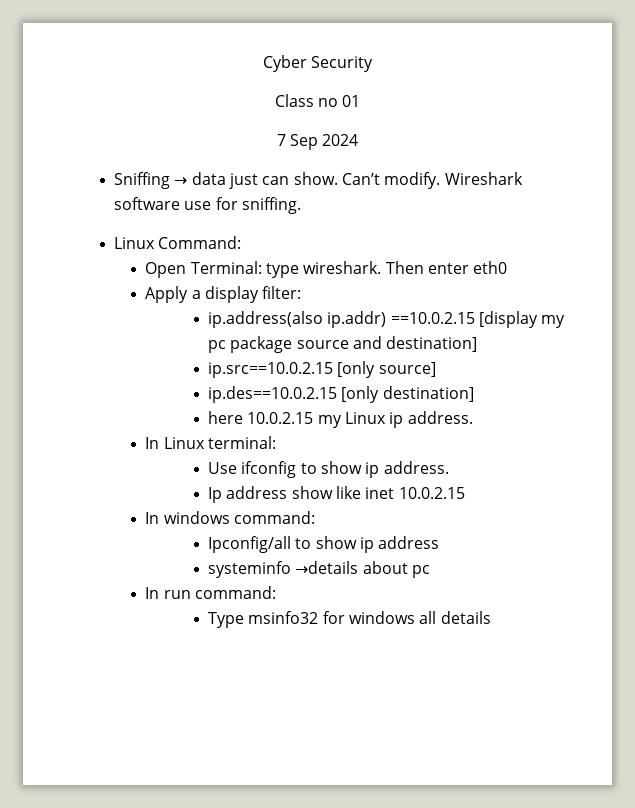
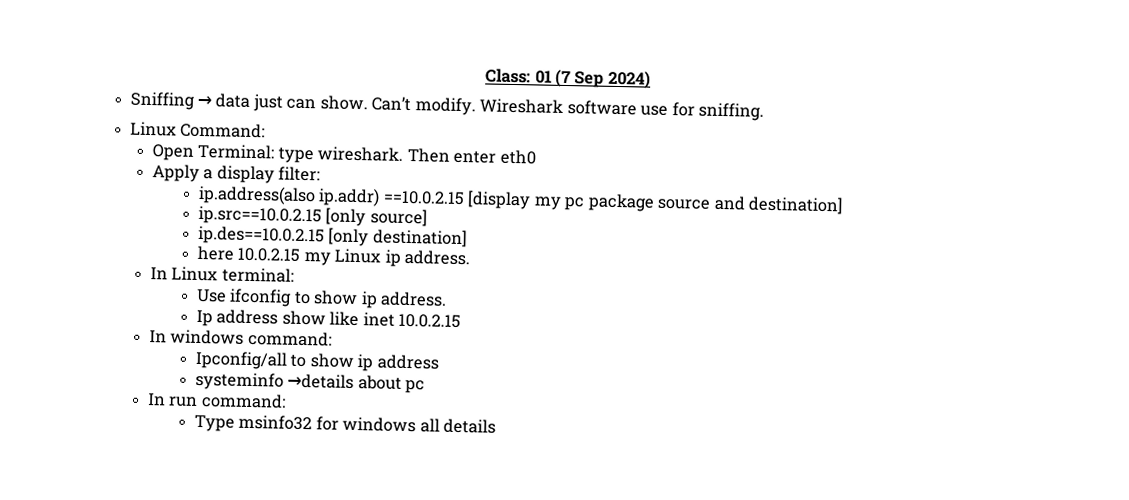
- Cyber Security
- Class no 01
- 7 Sep 2024
+ Class: 01 (7 Sep 2024)

